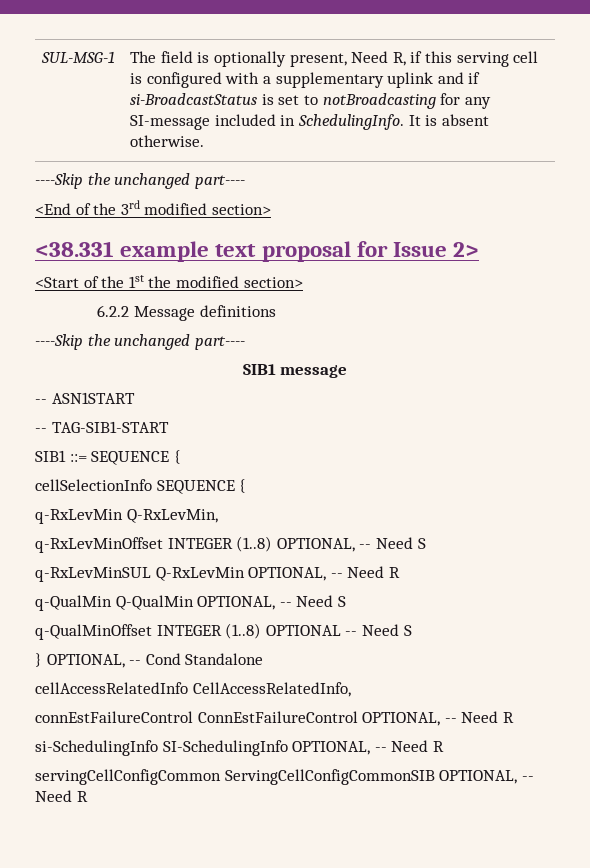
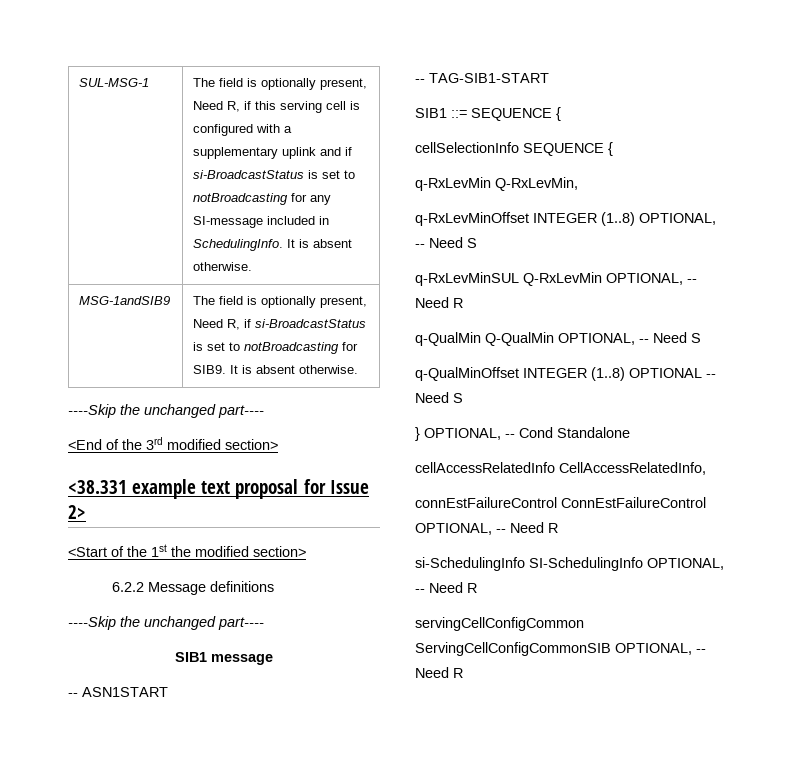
+ MSG-1andSIB9 | The field is optionally present, Need R, if si-BroadcastStatus is set to notBroadcasting for SIB9. It is absent otherwise.

